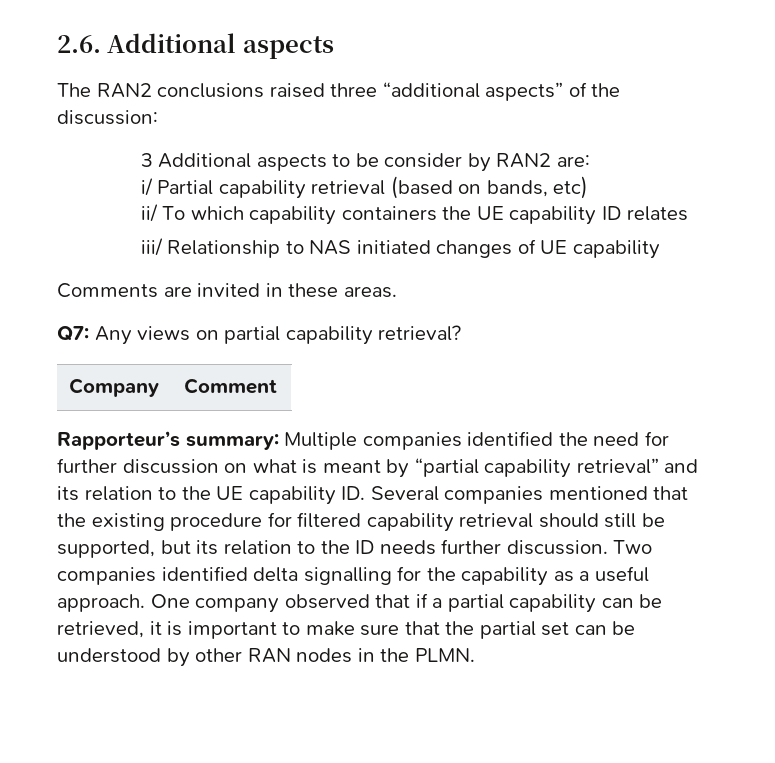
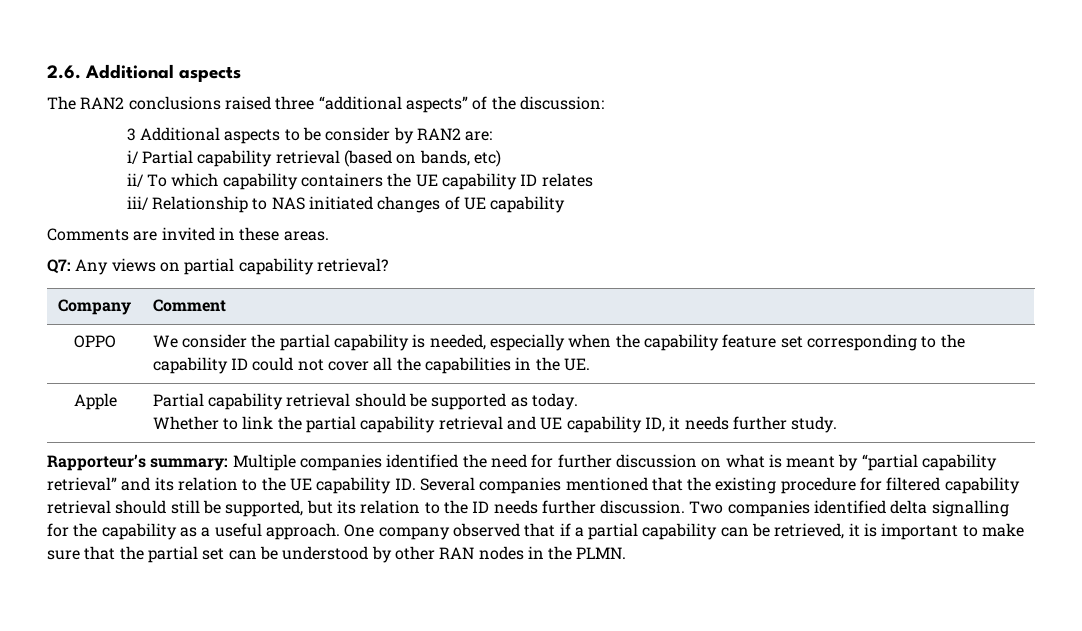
+ OPPO | We consider the partial capability is needed, especially when the capability feature set corresponding to the capability ID could not cover all the capabilities in the UE.
+ Apple | Partial capability retrieval should be supported as today.
+ Whether to link the partial capability retrieval and UE capability ID, it needs further study.

